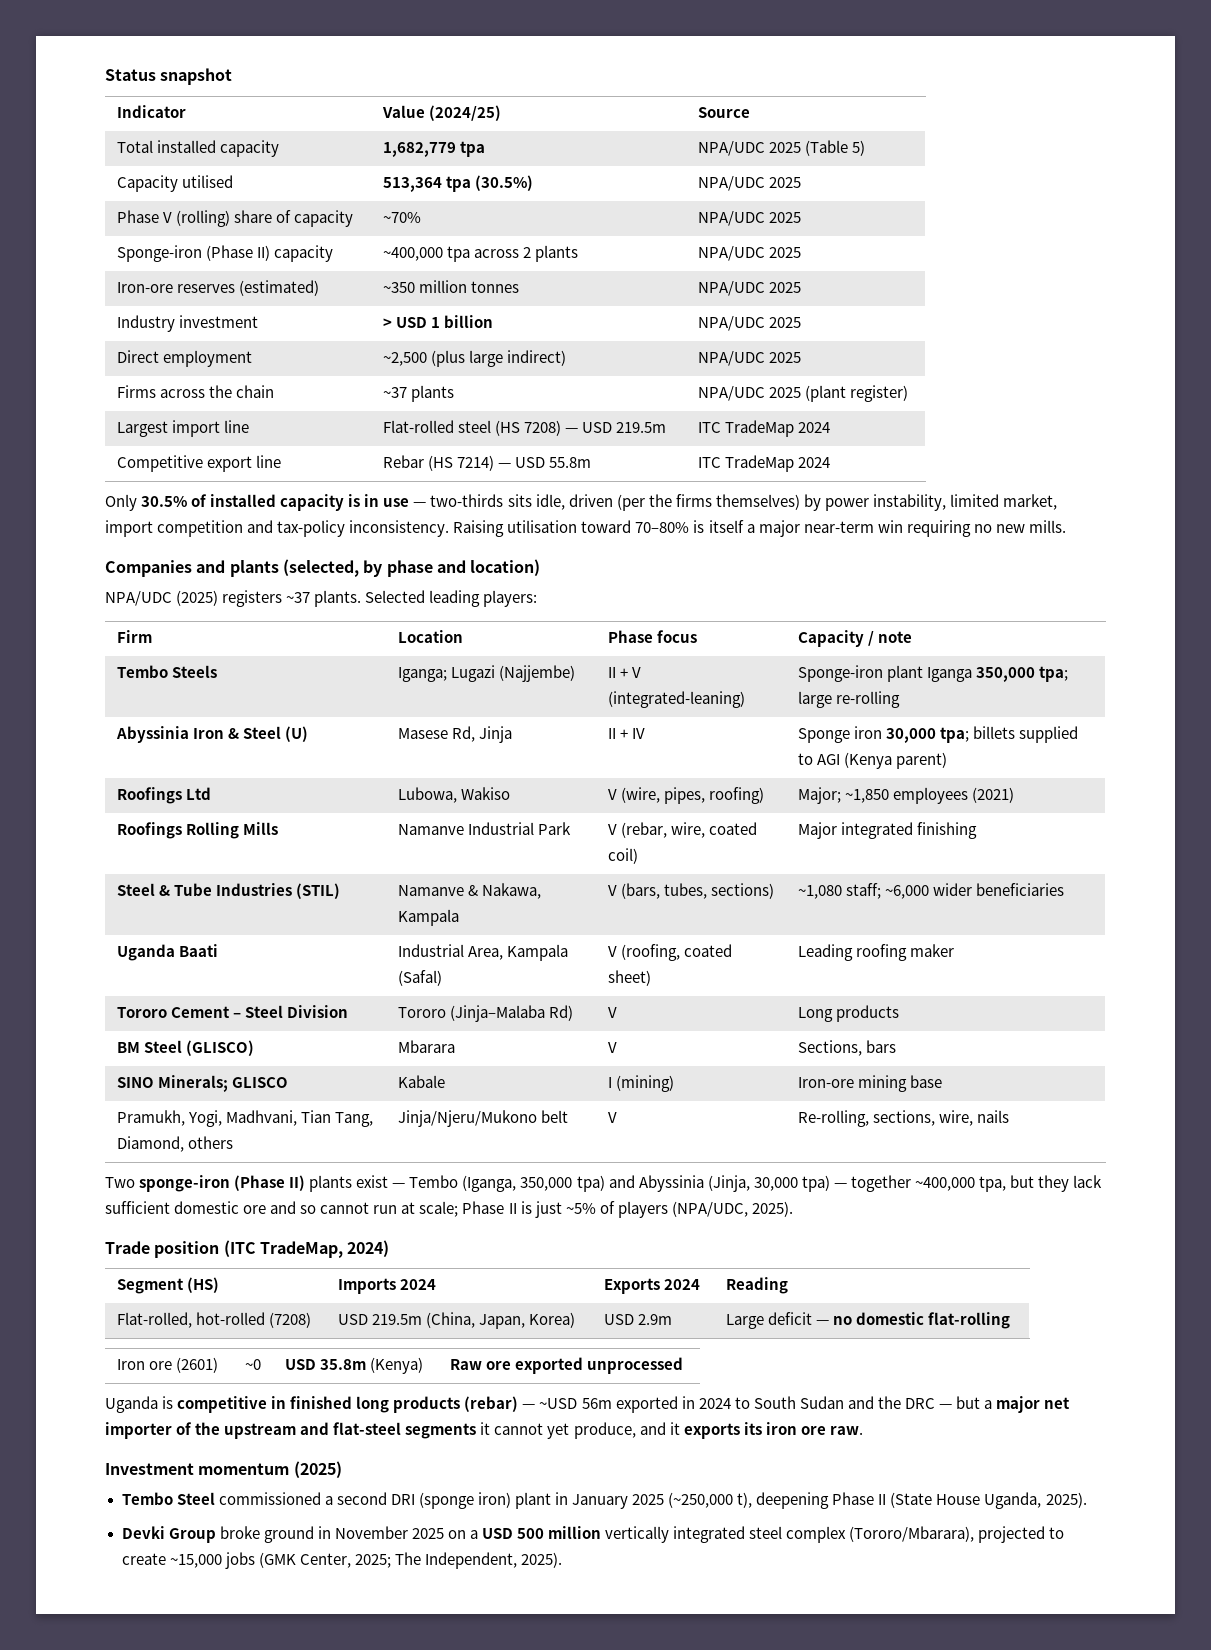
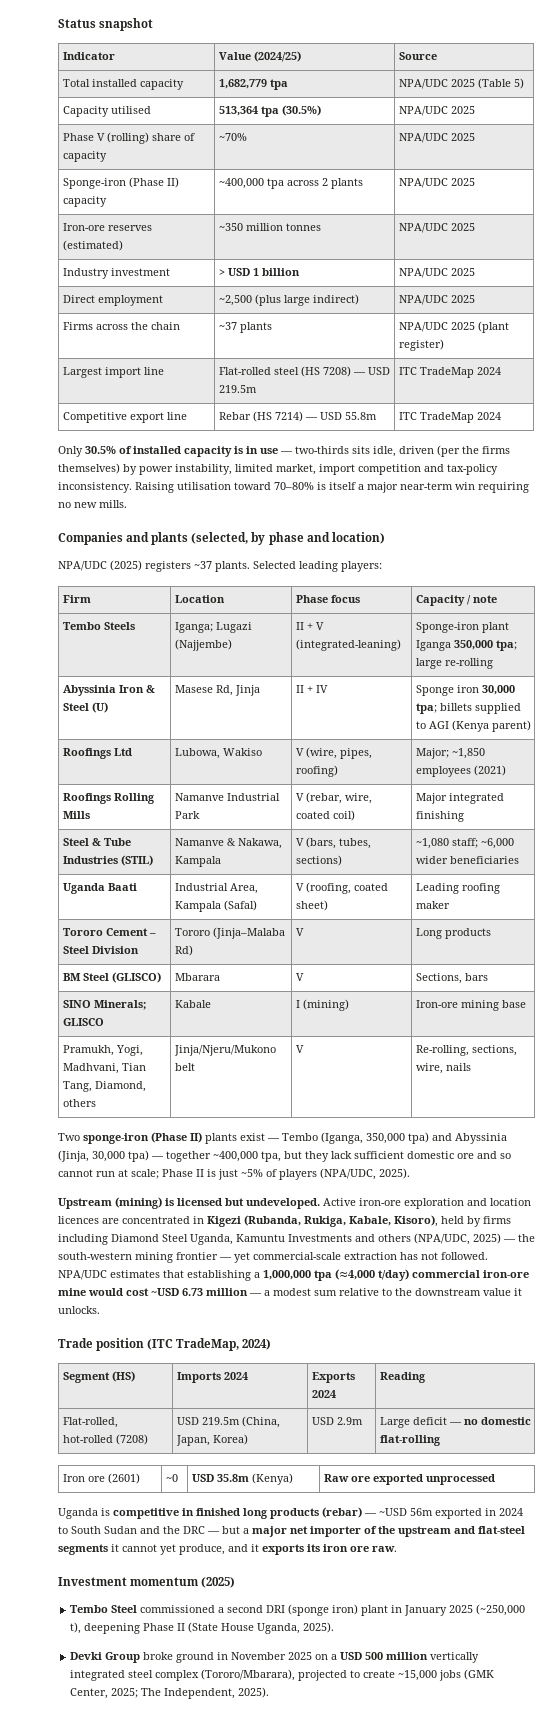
+ Upstream (mining) is licensed but undeveloped. Active iron-ore exploration and location licences are concentrated in Kigezi (Rubanda, Rukiga, Kabale, Kisoro), held by firms including Diamond Steel Uganda, Kamuntu Investments and others (NPA/UDC, 2025) — the south-western mining frontier — yet commercial-scale extraction has not followed. NPA/UDC estimates that establishing a 1,000,000 tpa (≈4,000 t/day) commercial iron-ore mine would cost ~USD 6.73 million — a modest sum relative to the downstream value it unlocks.

